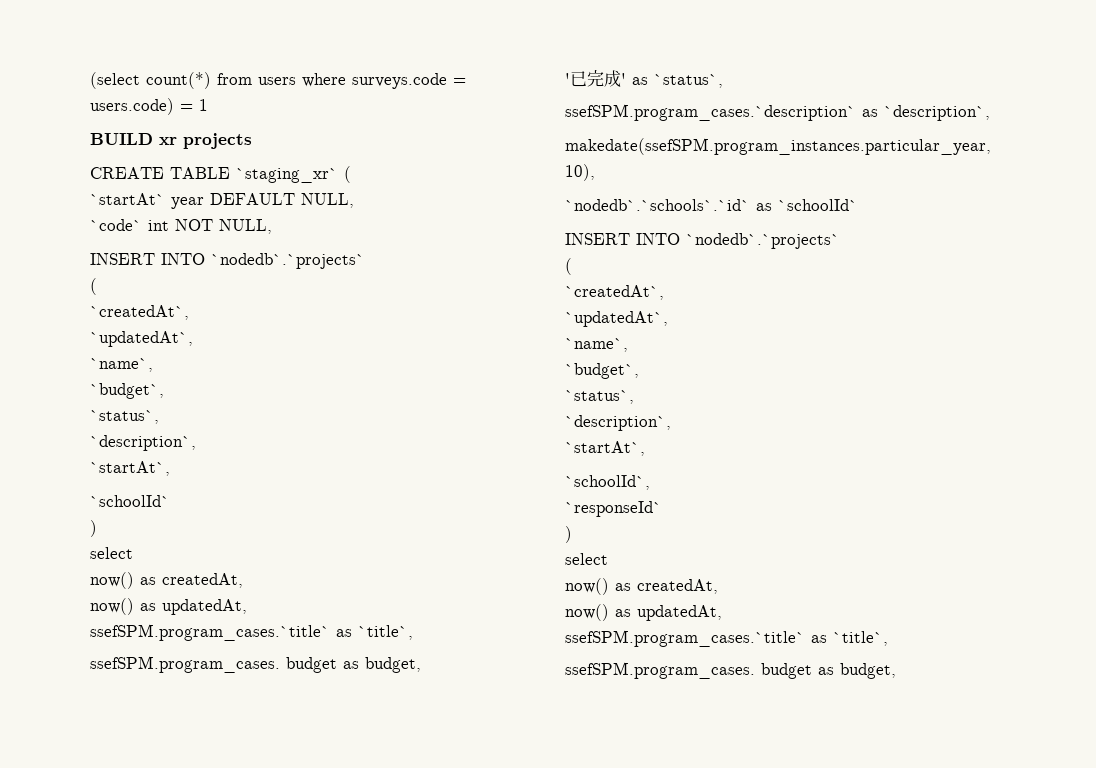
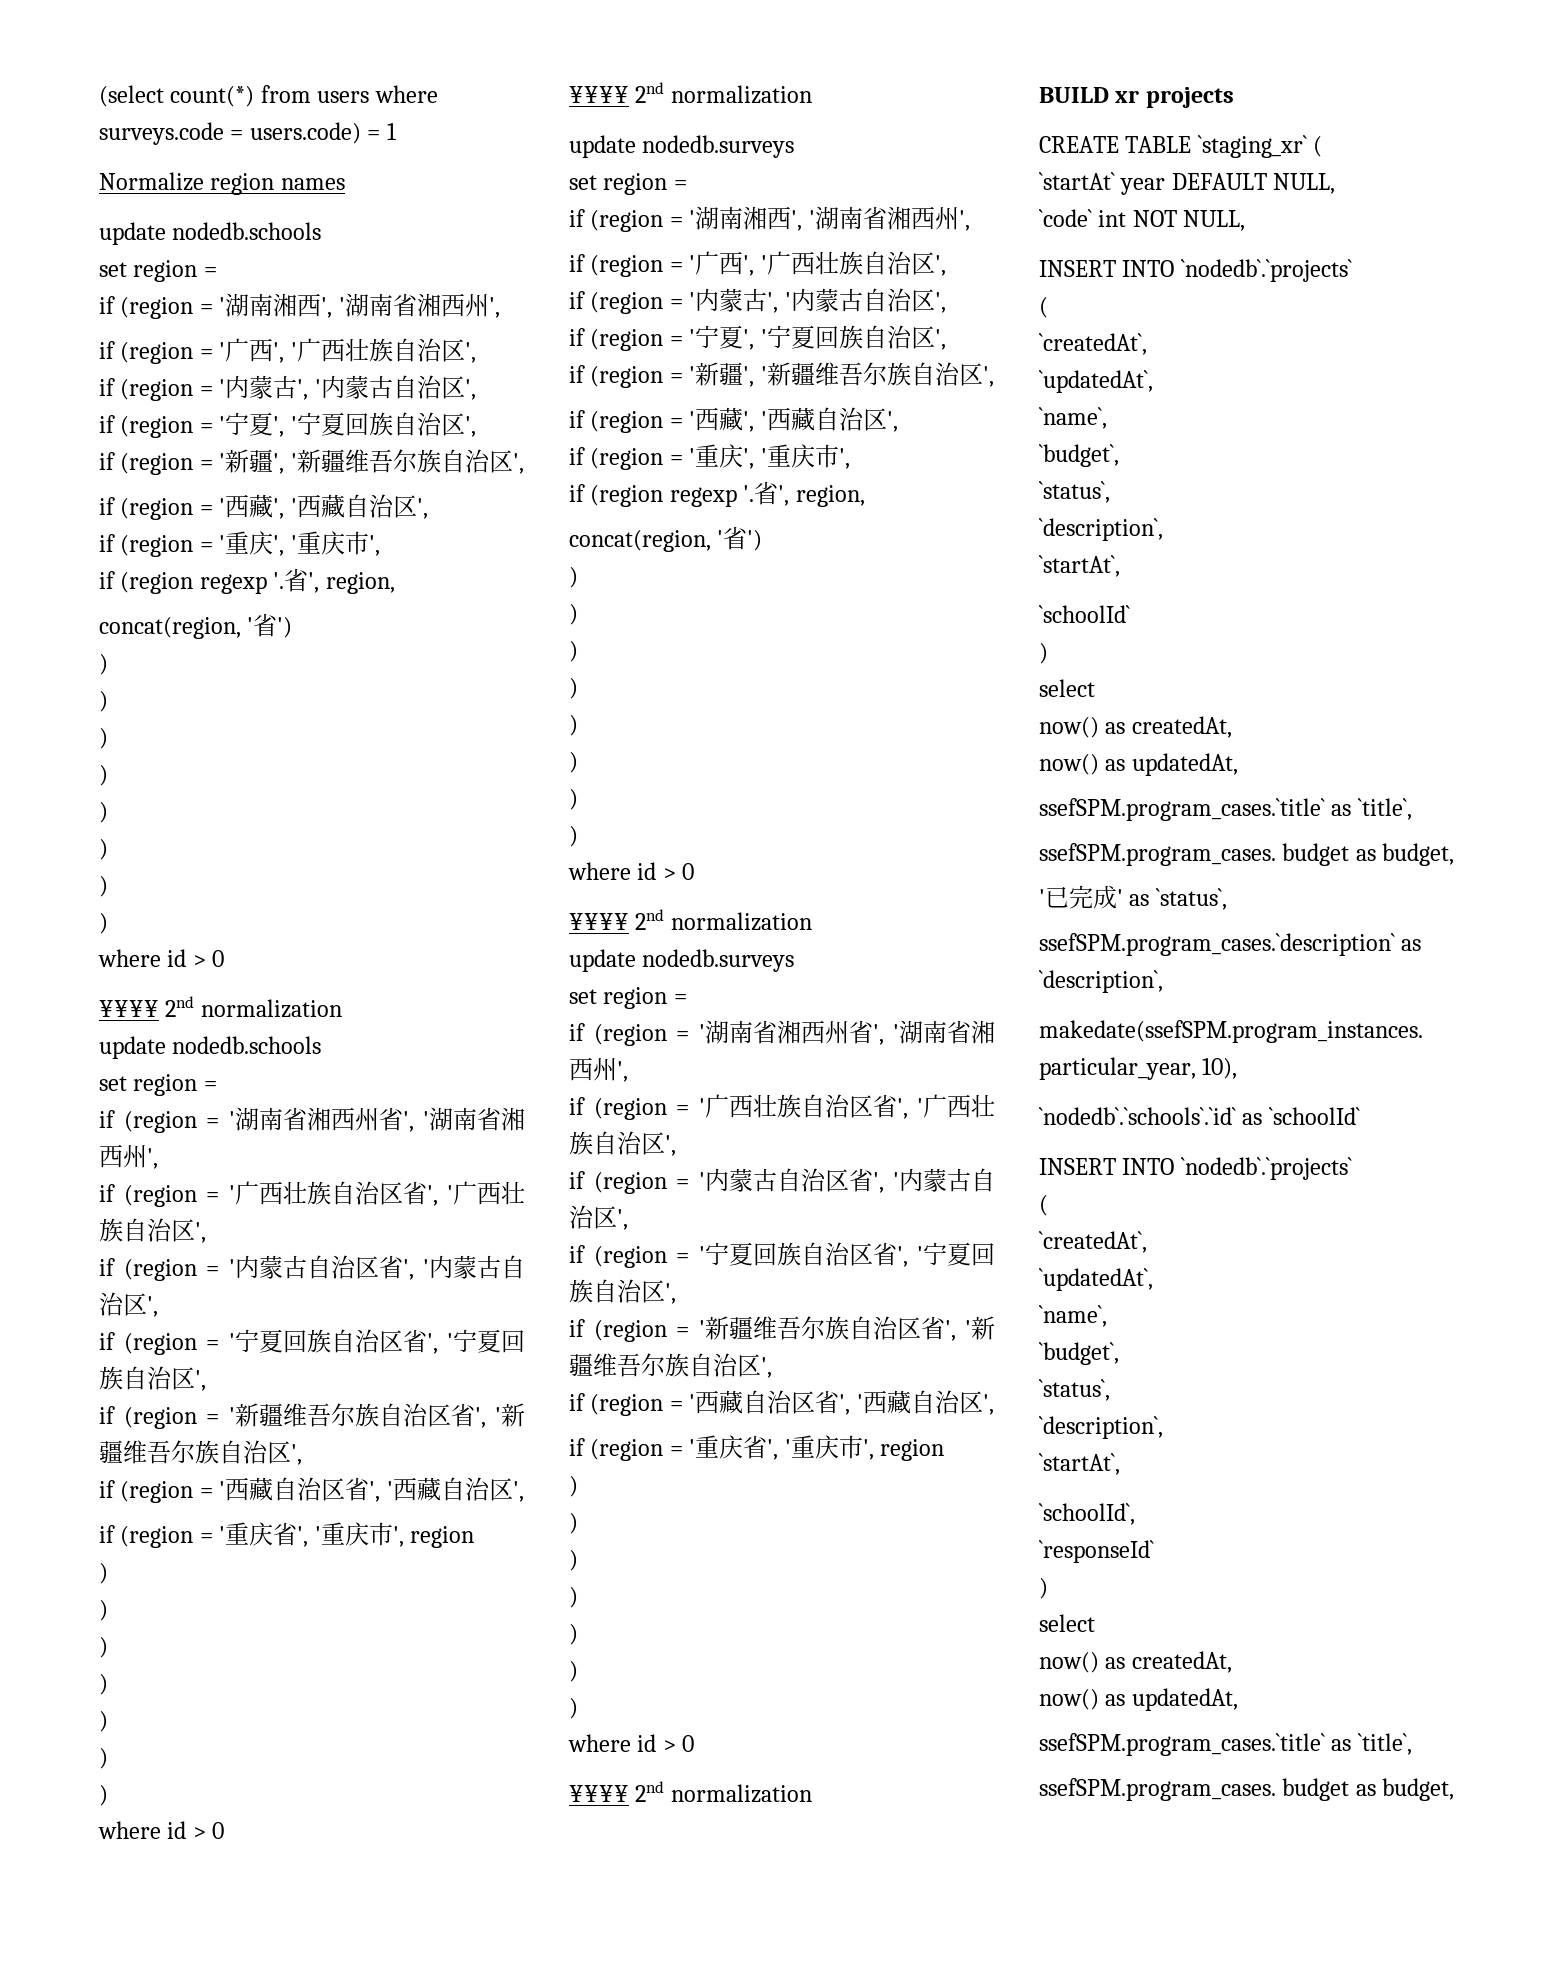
+ Normalize region names
+ update nodedb.schools
+ set region =
+ if (region = '湖南湘西', '湖南省湘西州',
+ if (region = '广西', '广西壮族自治区',
+ if (region = '内蒙古', '内蒙古自治区',
+ if (region = '宁夏', '宁夏回族自治区',
+ if (region = '新疆', '新疆维吾尔族自治区',
+ if (region = '西藏', '西藏自治区',
+ if (region = '重庆', '重庆市',
+ if (region regexp '.省', region,
+ concat(region, '省')
+ )
+ )
+ )
+ )
+ )
+ )
+ )
+ )
+ where id > 0
+ ¥¥¥¥ 2nd normalization
+ update nodedb.schools
+ set region =
+ if (region = '湖南省湘西州省', '湖南省湘西州',
+ if (region = '广西壮族自治区省', '广西壮族自治区',
+ if (region = '内蒙古自治区省', '内蒙古自治区',
+ if (region = '宁夏回族自治区省', '宁夏回族自治区',
+ if (region = '新疆维吾尔族自治区省', '新疆维吾尔族自治区',
+ if (region = '西藏自治区省', '西藏自治区',
+ if (region = '重庆省', '重庆市', region
+ )
+ )
+ )
+ )
+ )
+ )
+ )
+ where id > 0
+ ¥¥¥¥ 2nd normalization
+ update nodedb.surveys
+ set region =
+ if (region = '湖南湘西', '湖南省湘西州',
+ if (region = '广西', '广西壮族自治区',
+ if (region = '内蒙古', '内蒙古自治区',
+ if (region = '宁夏', '宁夏回族自治区',
+ if (region = '新疆', '新疆维吾尔族自治区',
+ if (region = '西藏', '西藏自治区',
+ if (region = '重庆', '重庆市',
+ if (region regexp '.省', region,
+ concat(region, '省')
+ )
+ )
+ )
+ )
+ )
+ )
+ )
+ )
+ where id > 0
+ ¥¥¥¥ 2nd normalization
+ update nodedb.surveys
+ set region =
+ if (region = '湖南省湘西州省', '湖南省湘西州',
+ if (region = '广西壮族自治区省', '广西壮族自治区',
+ if (region = '内蒙古自治区省', '内蒙古自治区',
+ if (region = '宁夏回族自治区省', '宁夏回族自治区',
+ if (region = '新疆维吾尔族自治区省', '新疆维吾尔族自治区',
+ if (region = '西藏自治区省', '西藏自治区',
+ if (region = '重庆省', '重庆市', region
+ )
+ )
+ )
+ )
+ )
+ )
+ )
+ where id > 0
+ ¥¥¥¥ 2nd normalization

